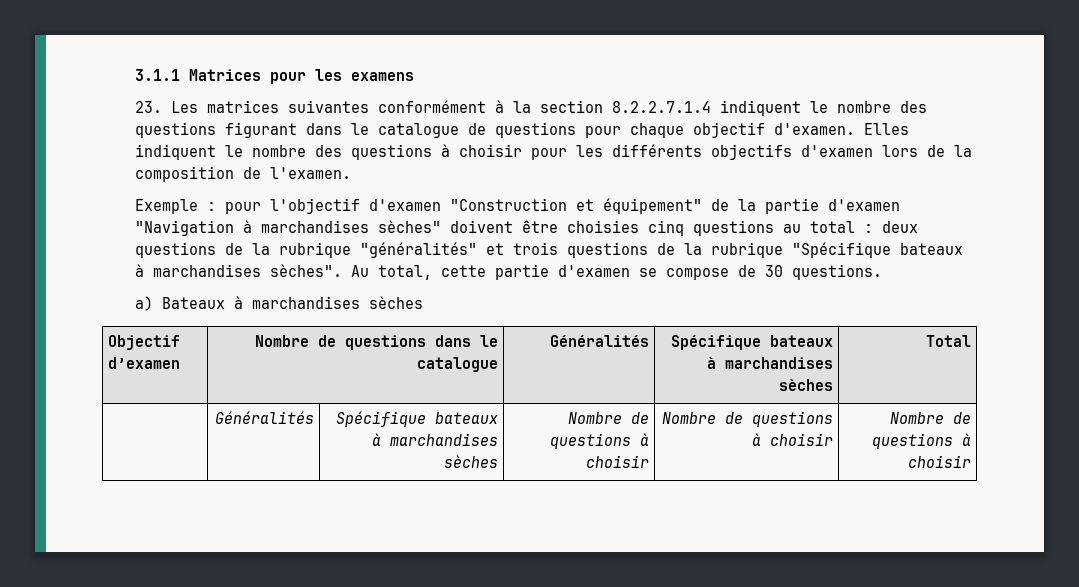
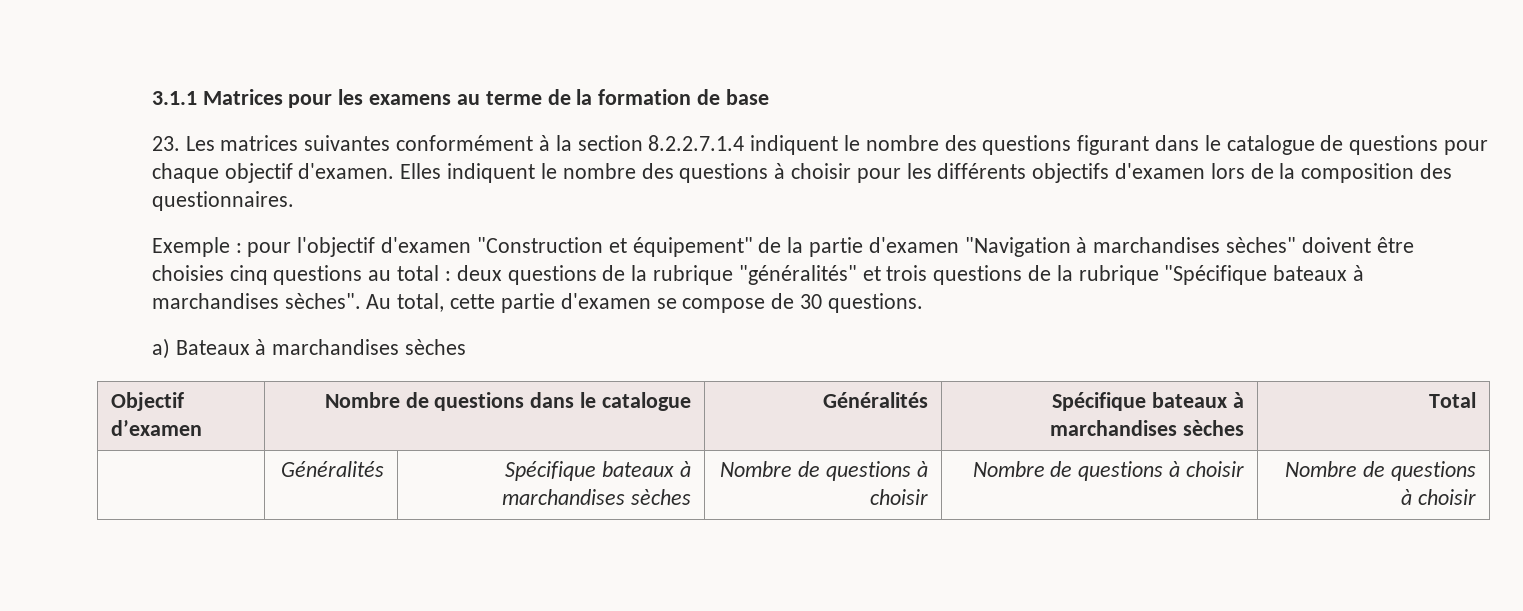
- 3.1.1 Matrices pour les examens
+ 3.1.1 Matrices pour les examens au terme de la formation de base
- Elles indiquent le nombre des questions à choisir pour les différents objectifs d'examen lors de la composition de l'examen.
+ Elles indiquent le nombre des questions à choisir pour les différents objectifs d'examen lors de la composition des questionnaires.

